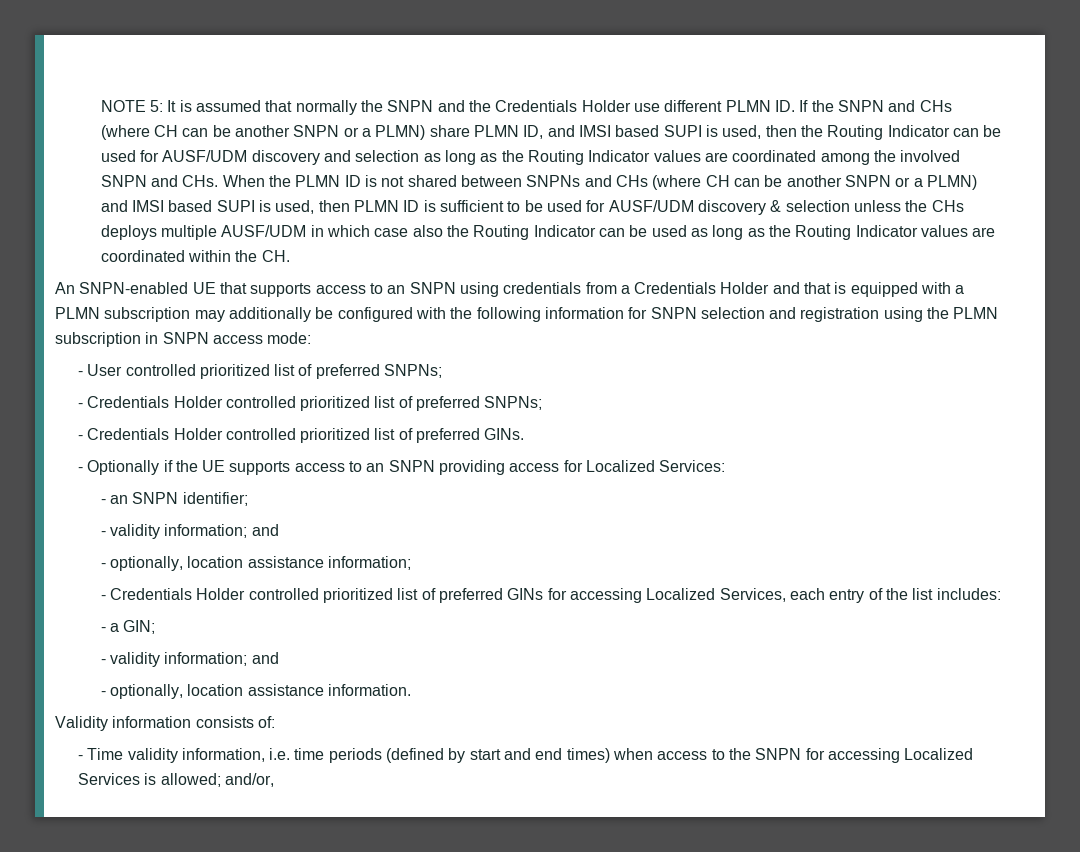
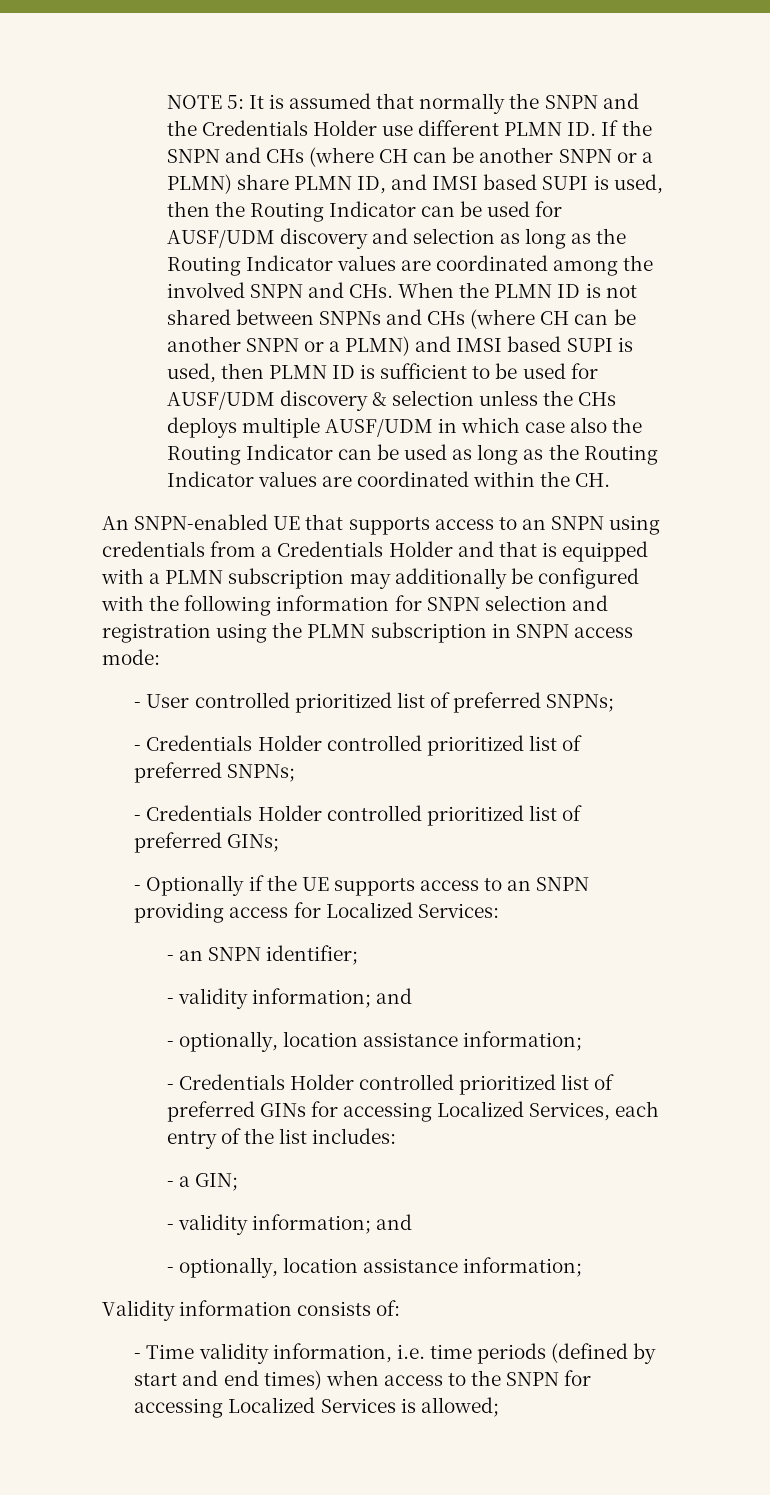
- - Credentials Holder controlled prioritized list of preferred GINs.
+ - Credentials Holder controlled prioritized list of preferred GINs;
  - a GIN;
  - validity information; and
- - optionally, location assistance information.
+ - optionally, location assistance information;
- - Time validity information, i.e. time periods (defined by start and end times) when access to the SNPN for accessing Localized Services is allowed; and/or,
+ - Time validity information, i.e. time periods (defined by start and end times) when access to the SNPN for accessing Localized Services is allowed;

